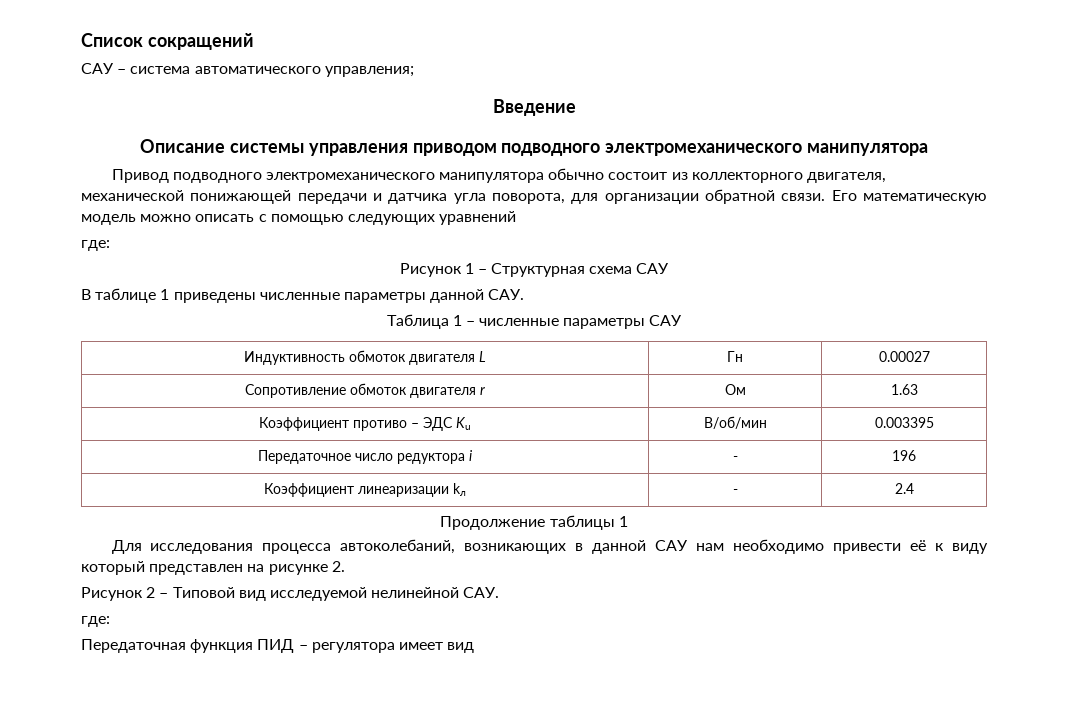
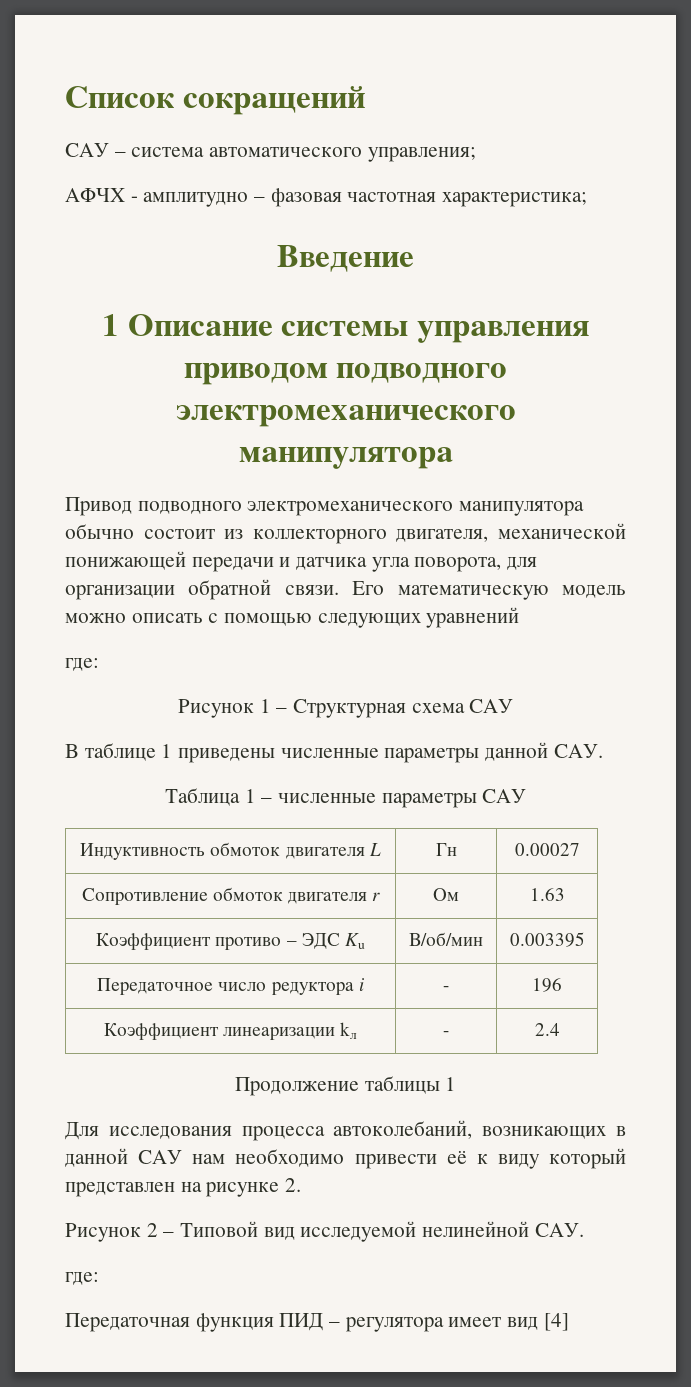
+ АФЧХ - амплитудно – фазовая частотная характеристика;
- Описание системы управления приводом подводного электромеханического манипулятора
+ 1 Описание системы управления приводом подводного электромеханического манипулятора
- Передаточная функция ПИД – регулятора имеет вид
+ Передаточная функция ПИД – регулятора имеет вид [4]

